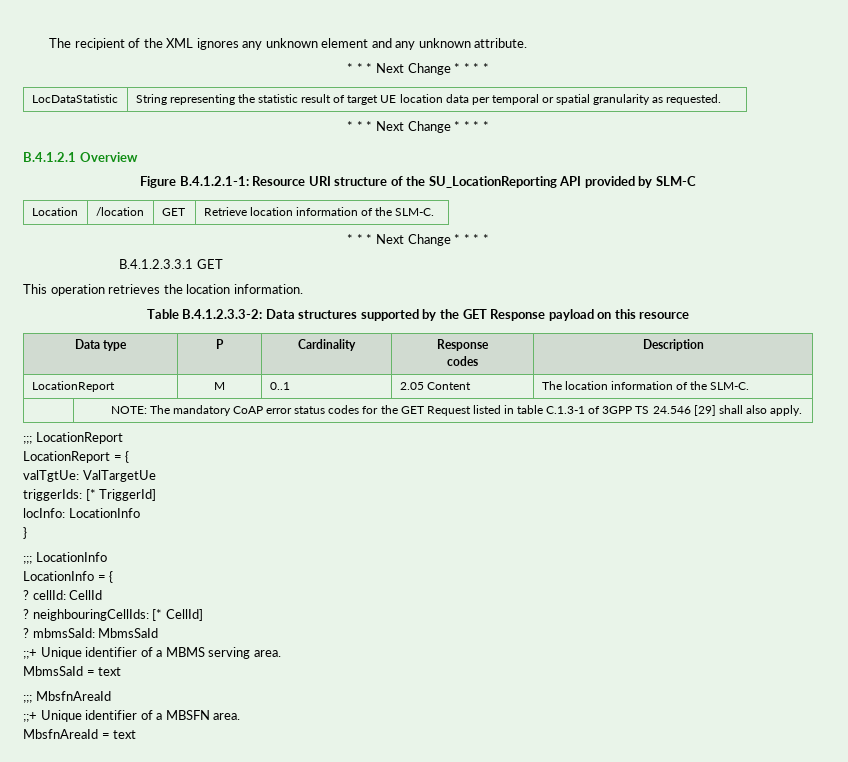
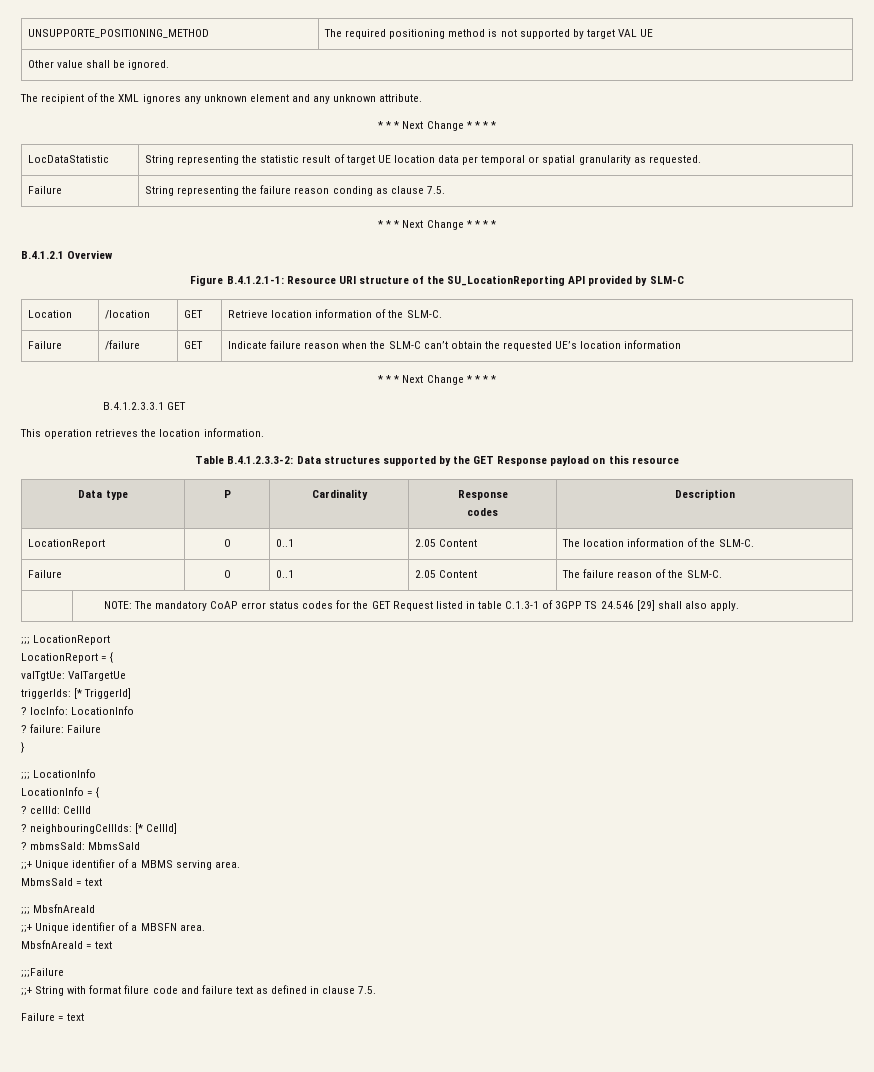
+ UNSUPPORTE_POSITIONING_METHOD | The required positioning method is not supported by target VAL UE
+ Other value shall be ignored.
+ Failure | String representing the failure reason conding as clause 7.5.
+ Failure | /failure | GET | Indicate failure reason when the SLM-C can’t obtain the requested UE’s location information
- LocationReport | M | 0..1 | 2.05 Content | The location information of the SLM-C.
+ LocationReport | O | 0..1 | 2.05 Content | The location information of the SLM-C.
+ Failure | O | 0..1 | 2.05 Content | The failure reason of the SLM-C.
- locInfo: LocationInfo
+ ? locInfo: LocationInfo
+ ? failure: Failure
+ ;;;Failure
+ ;;+ String with format filure code and failure text as defined in clause 7.5.
+ Failure = text

